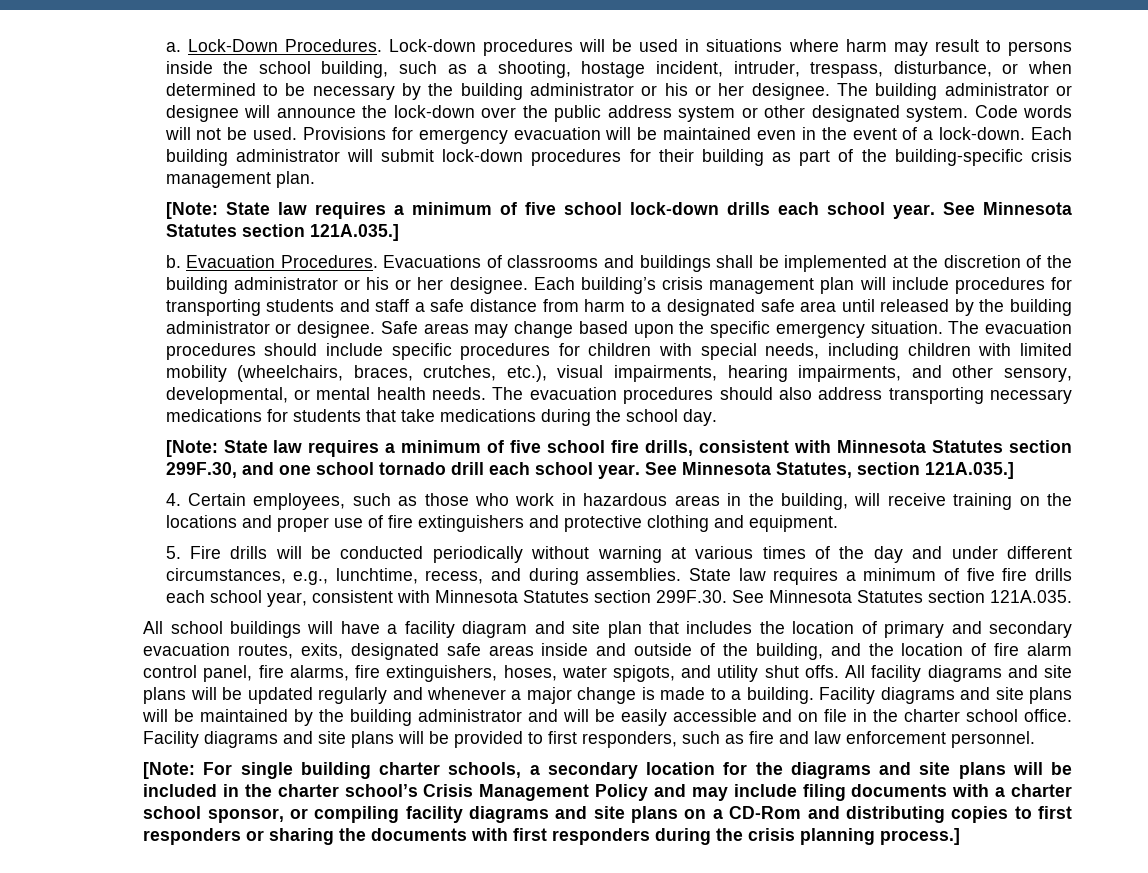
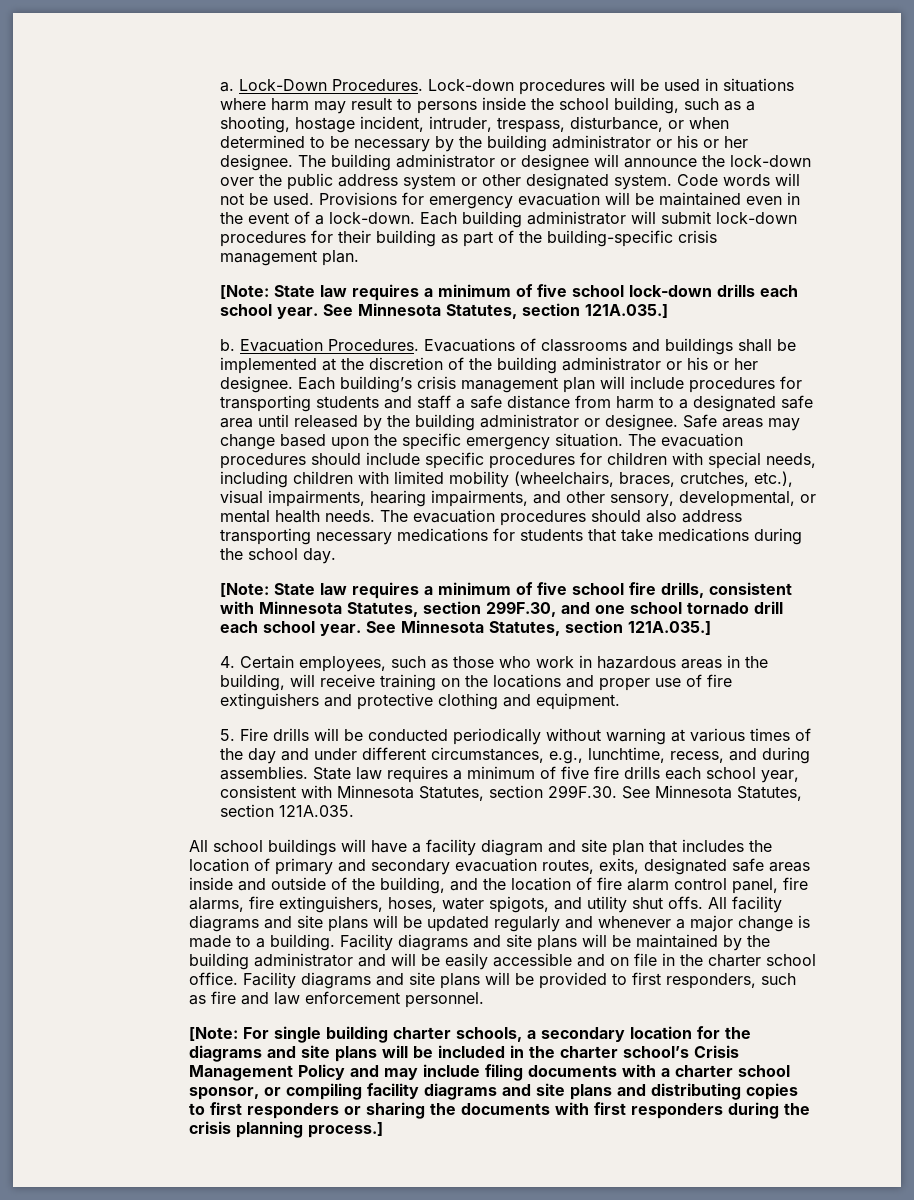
- [Note: State law requires a minimum of five school lock-down drills each school year. See Minnesota Statutes section 121A.035.]
+ [Note: State law requires a minimum of five school lock-down drills each school year. See Minnesota Statutes, section 121A.035.]
- [Note: State law requires a minimum of five school fire drills, consistent with Minnesota Statutes section 299F.30, and one school tornado drill each school year.
+ [Note: State law requires a minimum of five school fire drills, consistent with Minnesota Statutes, section 299F.30, and one school tornado drill each school year.
- State law requires a minimum of five fire drills each school year, consistent with Minnesota Statutes section 299F.30. See Minnesota Statutes section 121A.035.
+ State law requires a minimum of five fire drills each school year, consistent with Minnesota Statutes, section 299F.30. See Minnesota Statutes, section 121A.035.
- [Note: For single building charter schools, a secondary location for the diagrams and site plans will be included in the charter school’s Crisis Management Policy and may include filing documents with a charter school sponsor, or compiling facility diagrams and site plans on a CD-Rom and distributing copies to first responders or sharing the documents with first responders during the crisis planning process.]
+ [Note: For single building charter schools, a secondary location for the diagrams and site plans will be included in the charter school’s Crisis Management Policy and may include filing documents with a charter school sponsor, or compiling facility diagrams and site plans and distributing copies to first responders or sharing the documents with first responders during the crisis planning process.]

